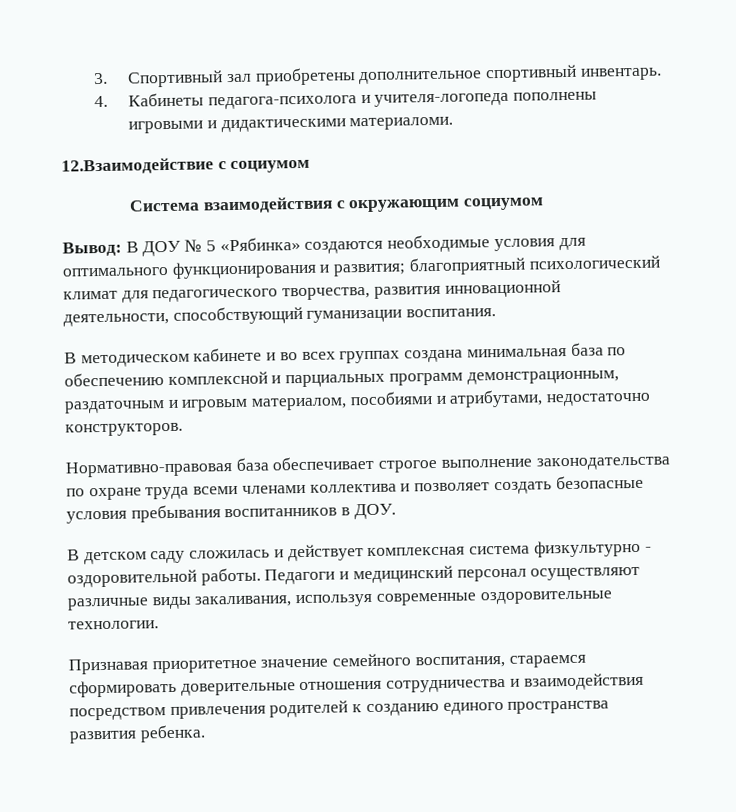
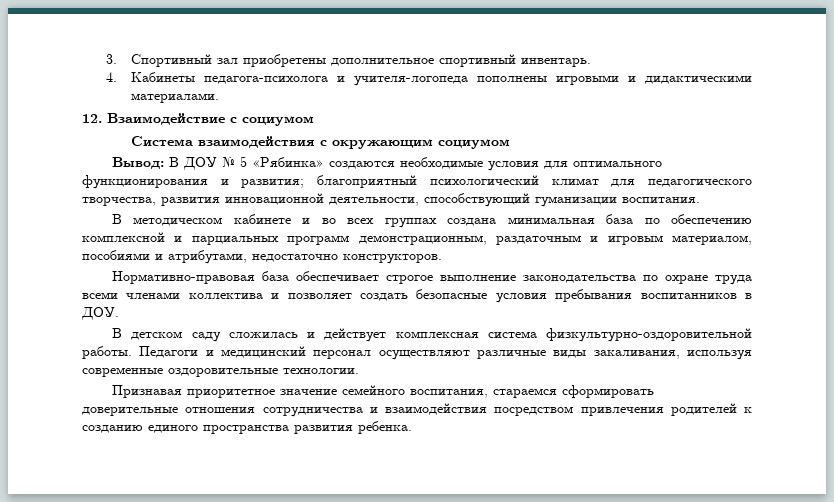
- 4. Кабинеты педагога-психолога и учителя-логопеда пополнены игровыми и дидактическими материаломи.
- 12.Взаимодействие с социумом
+ 4. Кабинеты педагога-психолога и учителя-логопеда пополнены игровыми и дидактическими материалами.
+ 12. Взаимодействие с социумом
- В детском саду сложилась и действует комплексная система физкультурно - оздоровительной работы.
+ В детском саду сложилась и действует комплексная система физкультурно-оздоровительной работы.

